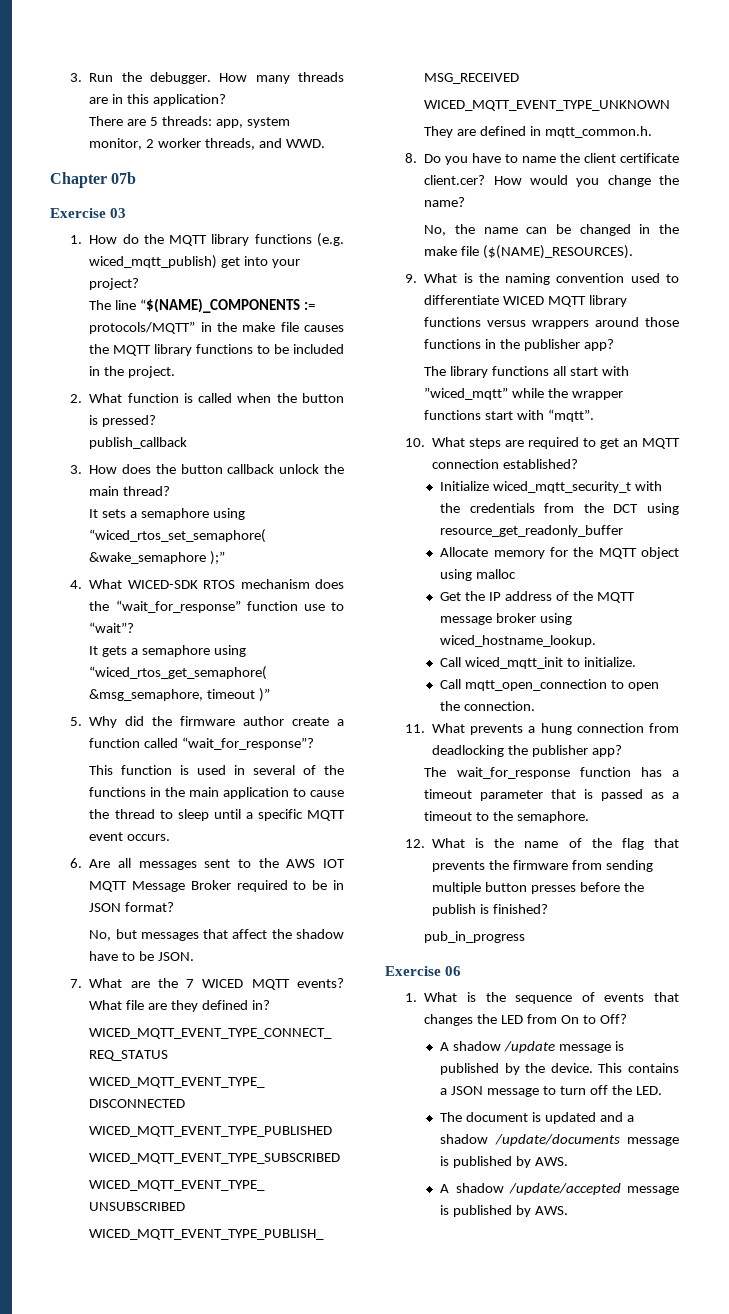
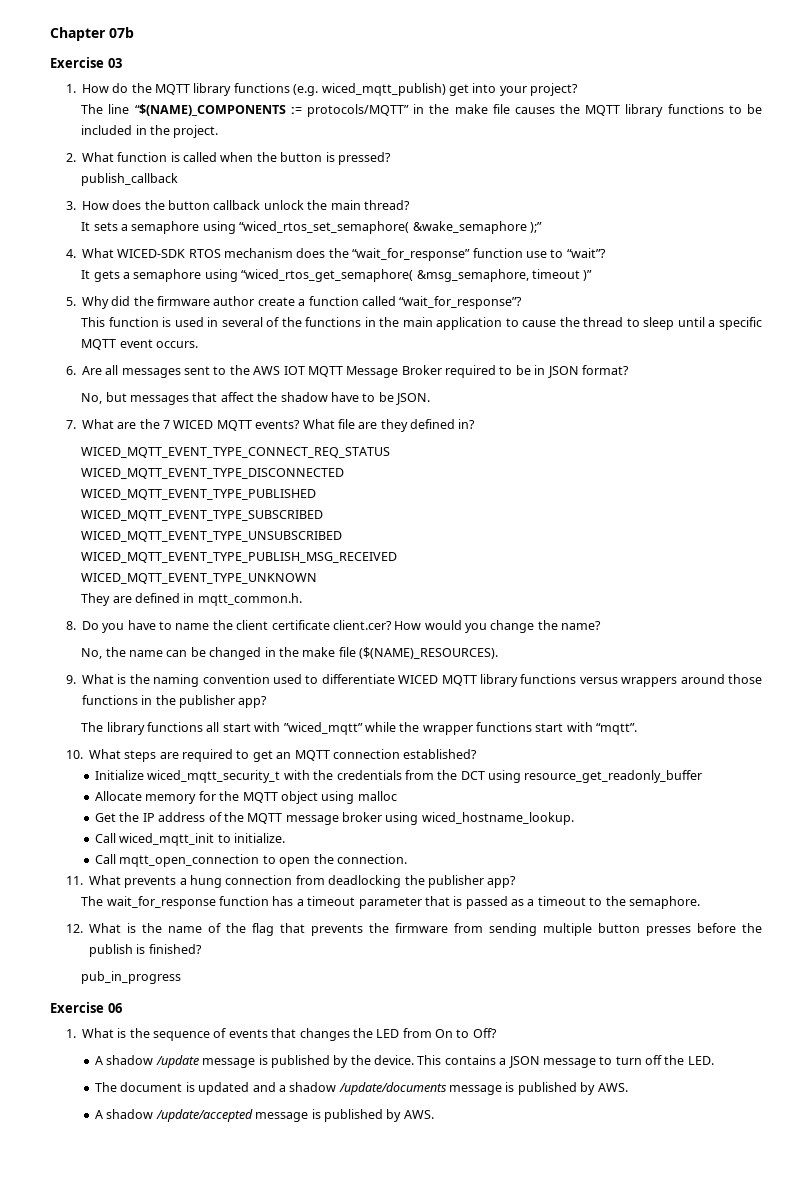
- 3. Run the debugger. How many threads are in this application?
- There are 5 threads: app, system monitor, 2 worker threads, and WWD.

